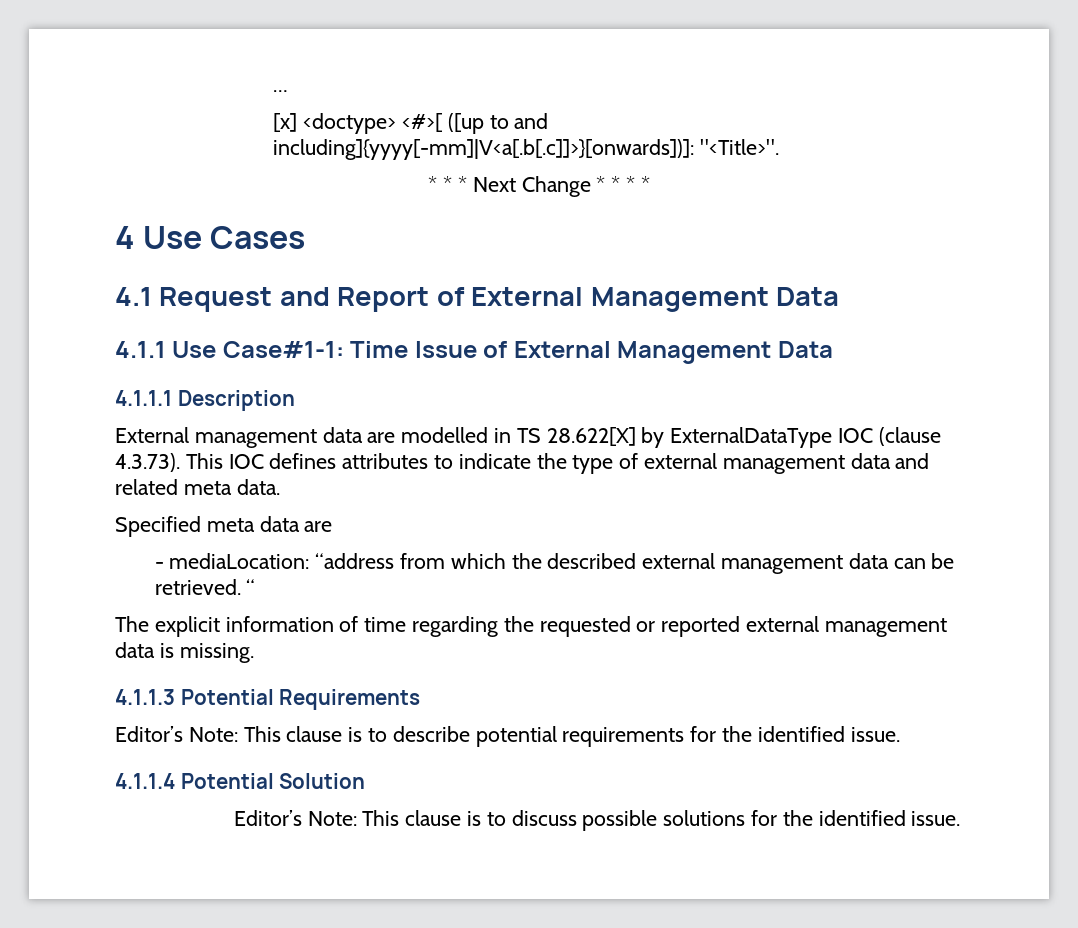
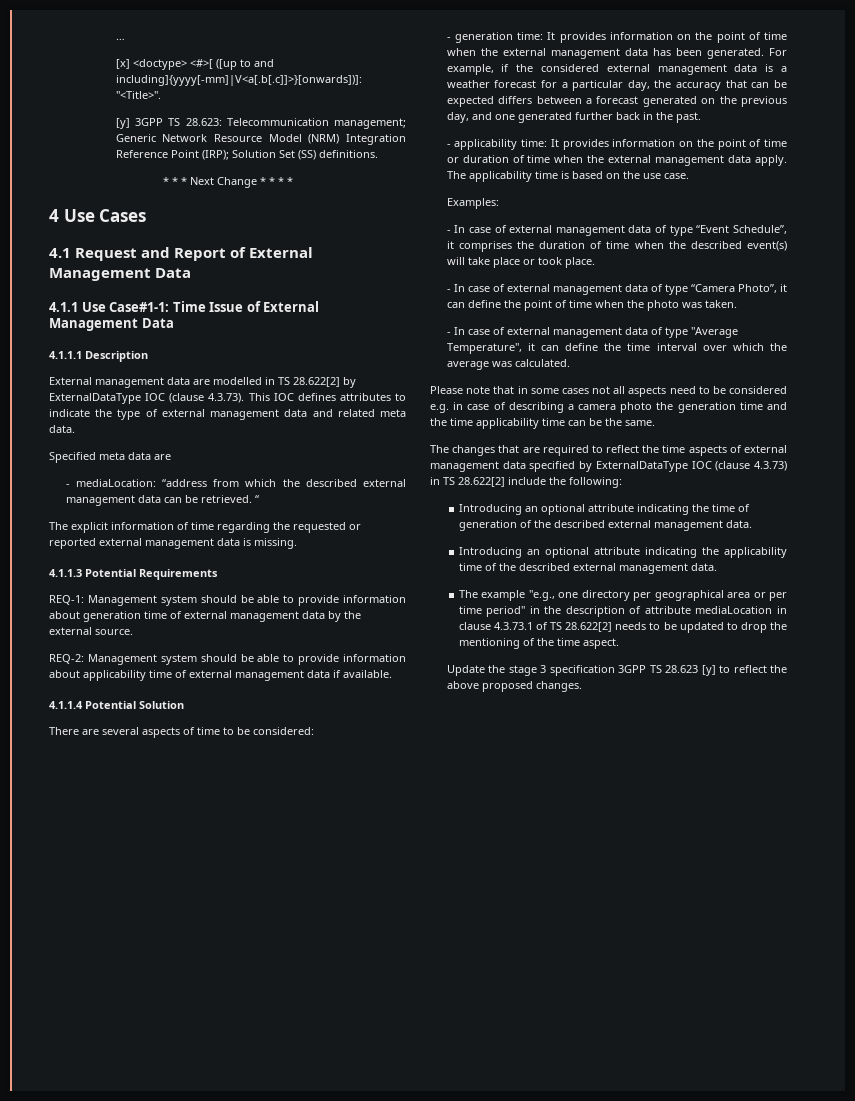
+ [y] 3GPP TS 28.623: Telecommunication management; Generic Network Resource Model (NRM) Integration Reference Point (IRP); Solution Set (SS) definitions.
- External management data are modelled in TS 28.622[X] by ExternalDataType IOC (clause 4.3.73). This IOC defines attributes to indicate the type of external management data and related meta data.
+ External management data are modelled in TS 28.622[2] by ExternalDataType IOC (clause 4.3.73). This IOC defines attributes to indicate the type of external management data and related meta data.
- Editor’s Note: This clause is to describe potential requirements for the identified issue.
+ REQ-1: Management system should be able to provide information about generation time of external management data by the external source.
+ REQ-2: Management system should be able to provide information about applicability time of external management data if available.
  4.1.1.4 Potential Solution
- Editor’s Note: This clause is to discuss possible solutions for the identified issue.
+ There are several aspects of time to be considered:
+ - generation time: It provides information on the point of time when the external management data has been generated. For example, if the considered external management data is a weather forecast for a particular day, the accuracy that can be expected differs between a forecast generated on the previous day, and one generated further back in the past.
+ - applicability time: It provides information on the point of time or duration of time when the external management data apply. The applicability time is based on the use case.
+ Examples:
+ - In case of external management data of type “Event Schedule”, it comprises the duration of time when the described event(s) will take place or took place.
+ - In case of external management data of type “Camera Photo”, it can define the point of time when the photo was taken.
+ - In case of external management data of type "Average Temperature", it can define the time interval over which the average was calculated.
+ Please note that in some cases not all aspects need to be considered e.g. in case of describing a camera photo the generation time and the time applicability time can be the same.
+ The changes that are required to reflect the time aspects of external management data specified by ExternalDataType IOC (clause 4.3.73) in TS 28.622[2] include the following:
+ Introducing an optional attribute indicating the time of generation of the described external management data.
+ Introducing an optional attribute indicating the applicability time of the described external management data.
+ The example "e.g., one directory per geographical area or per time period" in the description of attribute mediaLocation in clause 4.3.73.1 of TS 28.622[2] needs to be updated to drop the mentioning of the time aspect.
+ Update the stage 3 specification 3GPP TS 28.623 [y] to reflect the above proposed changes.

